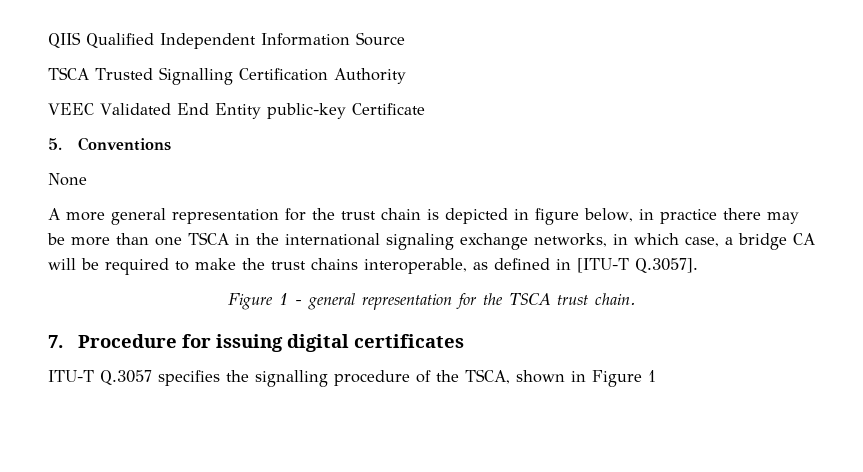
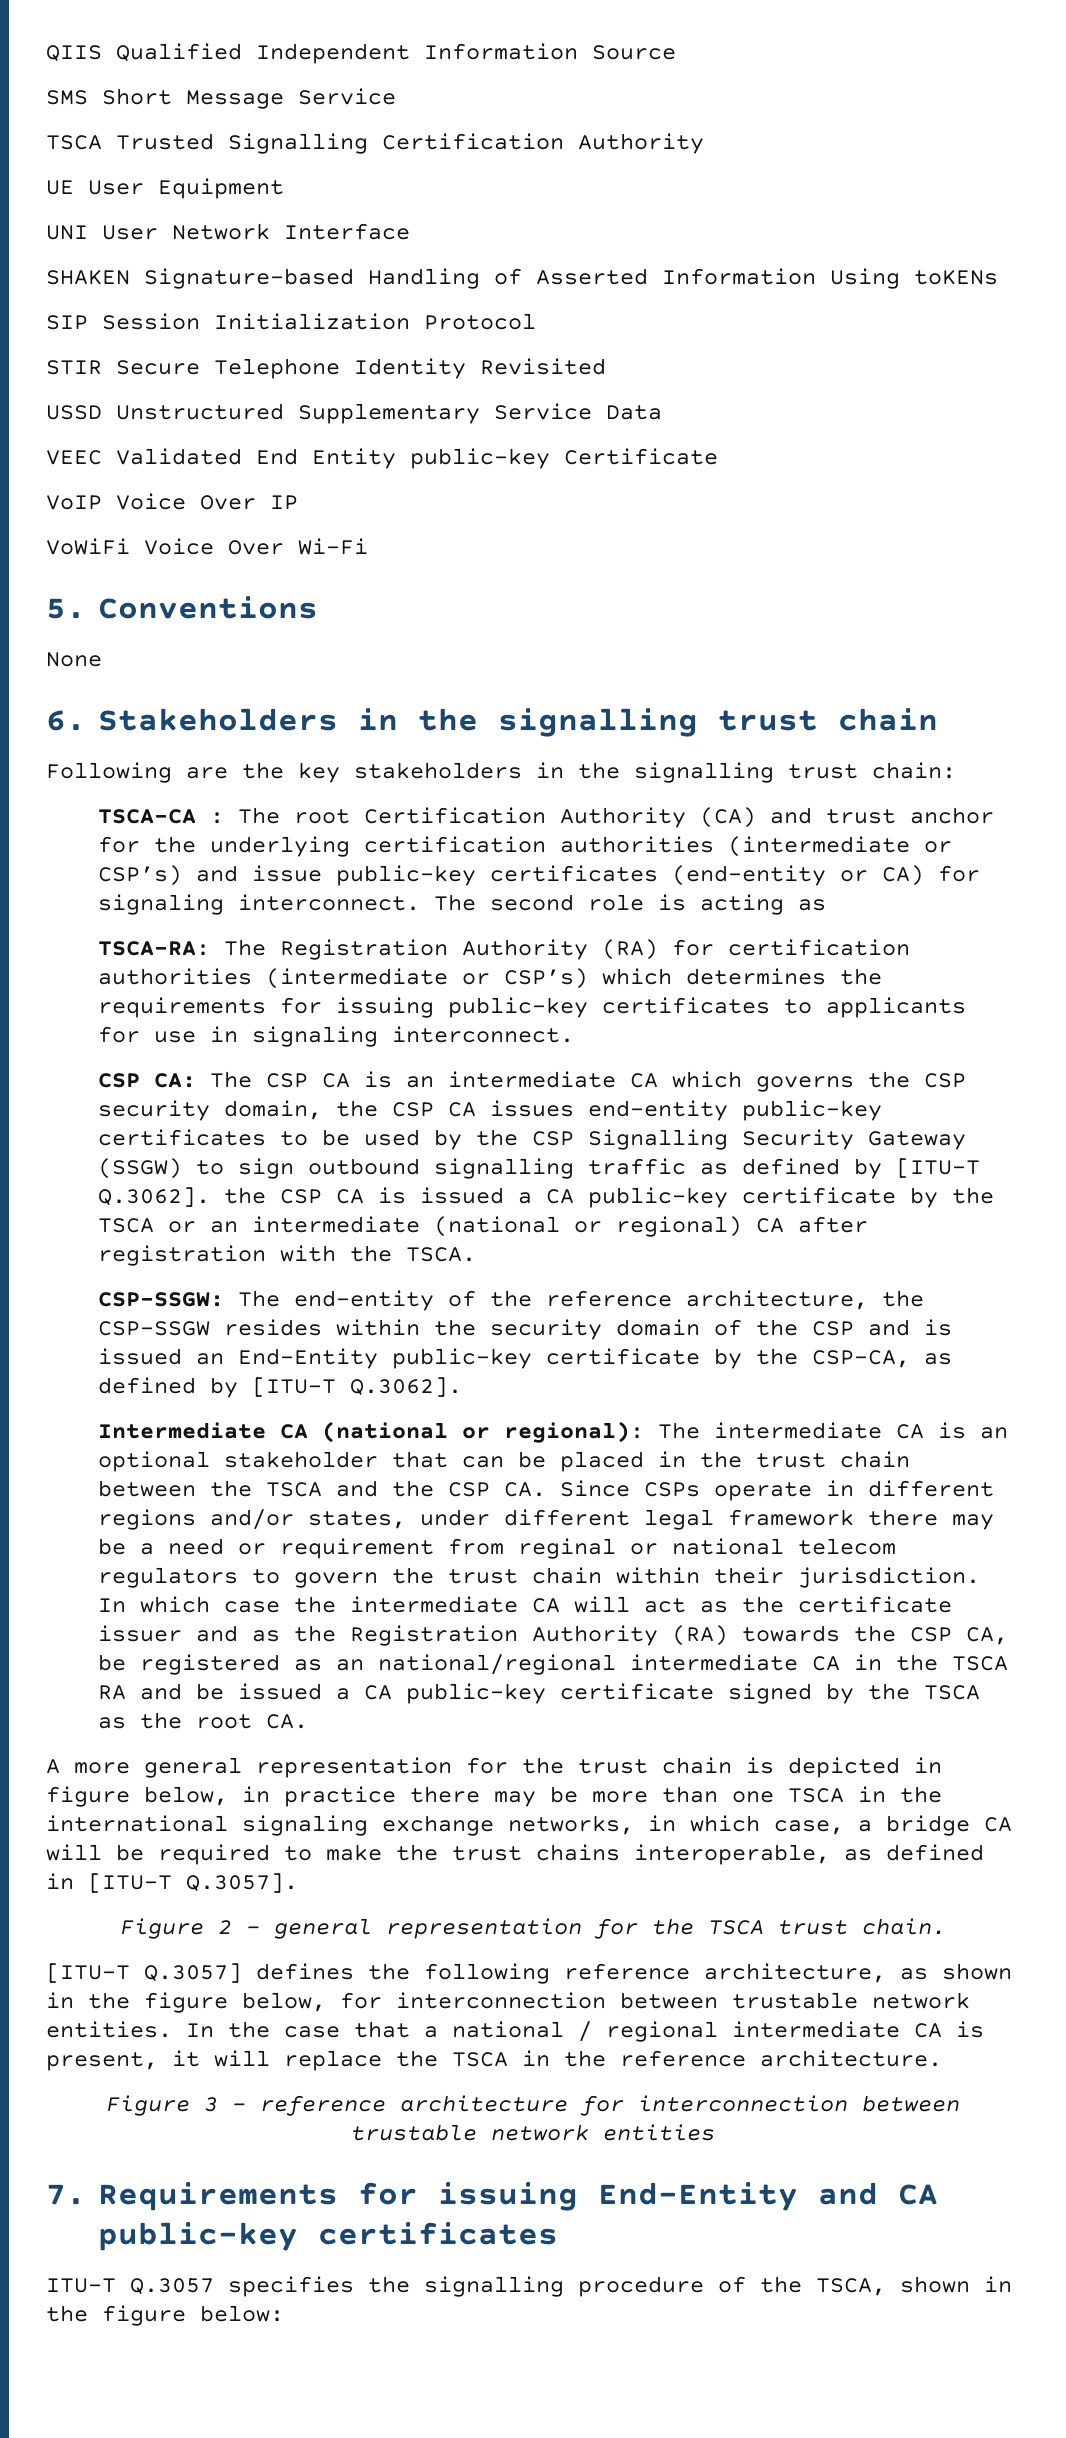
+ SMS Short Message Service
+ UE User Equipment
+ UNI User Network Interface
+ SHAKEN Signature-based Handling of Asserted Information Using toKENs
+ SIP Session Initialization Protocol
+ STIR Secure Telephone Identity Revisited
+ USSD Unstructured Supplementary Service Data
+ VoIP Voice Over IP
+ VoWiFi Voice Over Wi-Fi
  5. Conventions
  None
+ 6. Stakeholders in the signalling trust chain
+ Following are the key stakeholders in the signalling trust chain:
+ TSCA-CA : The root Certification Authority (CA) and trust anchor for the underlying certification authorities (intermediate or CSP’s) and issue public-key certificates (end-entity or CA) for signaling interconnect. The second role is acting as
+ TSCA-RA: The Registration Authority (RA) for certification authorities (intermediate or CSP’s) which determines the requirements for issuing public-key certificates to applicants for use in signaling interconnect.
+ CSP CA: The CSP CA is an intermediate CA which governs the CSP security domain, the CSP CA issues end-entity public-key certificates to be used by the CSP Signalling Security Gateway (SSGW) to sign outbound signalling traffic as defined by [ITU-T Q.3062]. the CSP CA is issued a CA public-key certificate by the TSCA or an intermediate (national or regional) CA after registration with the TSCA.
+ CSP-SSGW: The end-entity of the reference architecture, the CSP-SSGW resides within the security domain of the CSP and is issued an End-Entity public-key certificate by the CSP-CA, as defined by [ITU-T Q.3062].
+ Intermediate CA (national or regional): The intermediate CA is an optional stakeholder that can be placed in the trust chain between the TSCA and the CSP CA. Since CSPs operate in different regions and/or states, under different legal framework there may be a need or requirement from reginal or national telecom regulators to govern the trust chain within their jurisdiction. In which case the intermediate CA will act as the certificate issuer and as the Registration Authority (RA) towards the CSP CA, be registered as an national/regional intermediate CA in the TSCA RA and be issued a CA public-key certificate signed by the TSCA as the root CA.
- Figure 1 - general representation for the TSCA trust chain.
+ Figure 2 - general representation for the TSCA trust chain.
+ [ITU-T Q.3057] defines the following reference architecture, as shown in the figure below, for interconnection between trustable network entities. In the case that a national / regional intermediate CA is present, it will replace the TSCA in the reference architecture.
+ Figure 3 - reference architecture for interconnection between trustable network entities
- 7. Procedure for issuing digital certificates
+ 7. Requirements for issuing End-Entity and CA public-key certificates
- ITU-T Q.3057 specifies the signalling procedure of the TSCA, shown in Figure 1
+ ITU-T Q.3057 specifies the signalling procedure of the TSCA, shown in the figure below:

